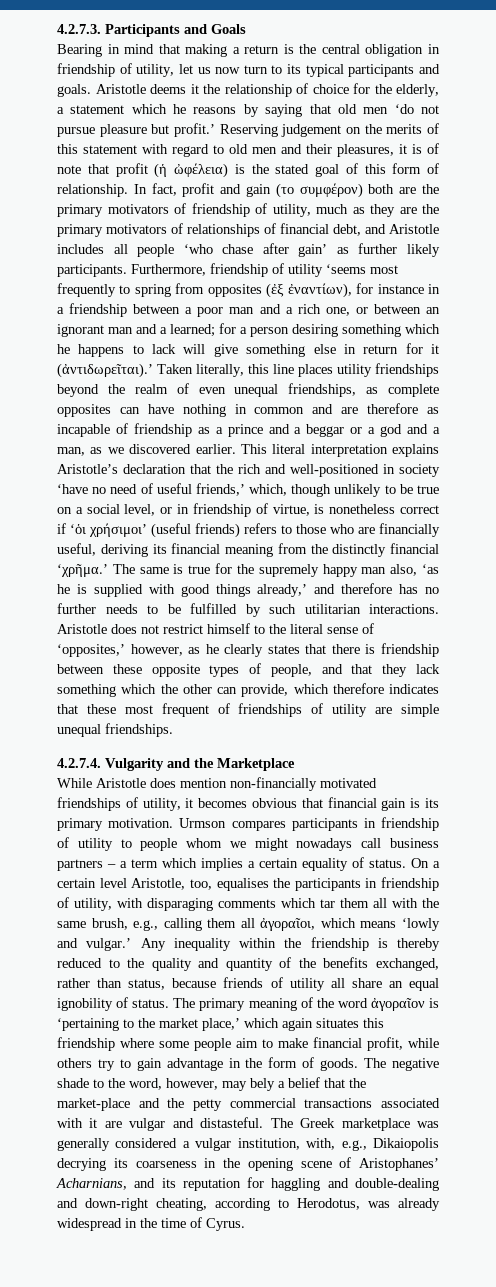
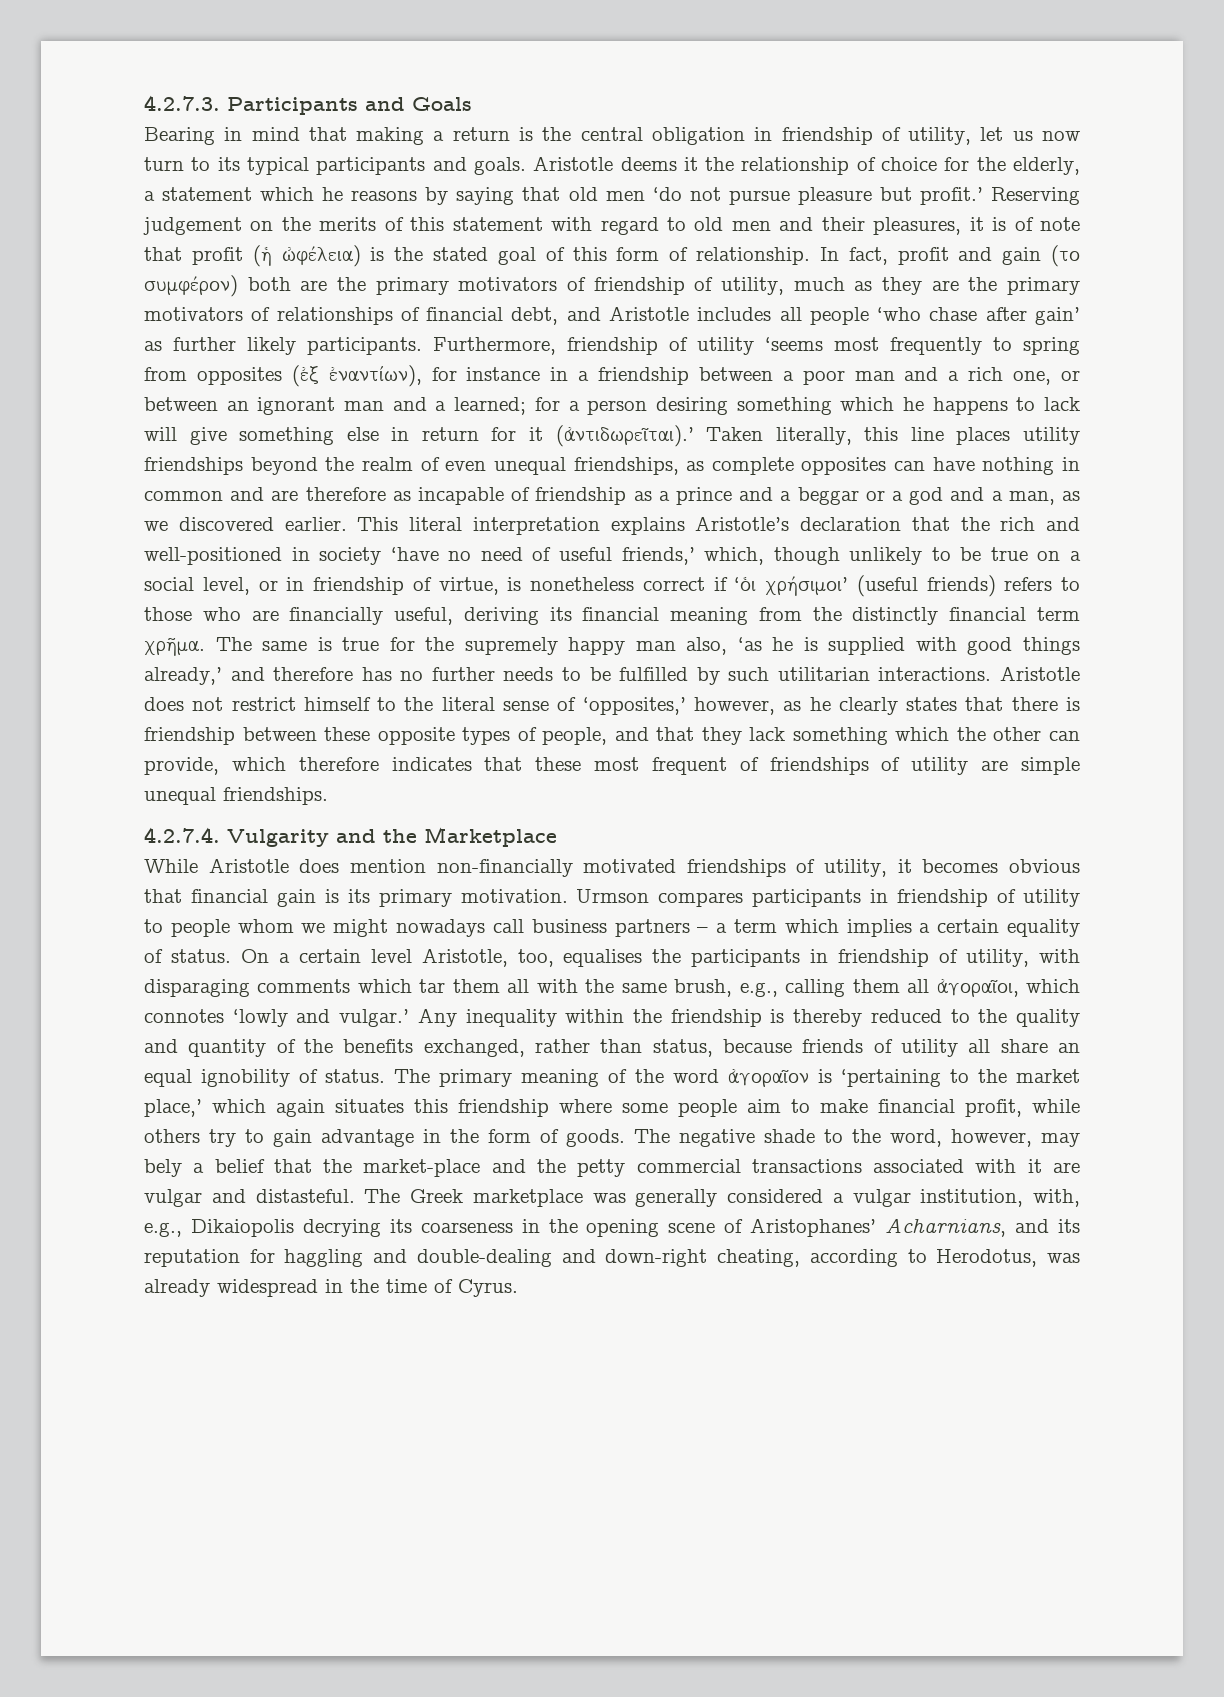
- This literal interpretation explains Aristotle’s declaration that the rich and well-positioned in society ‘have no need of useful friends,’ which, though unlikely to be true on a social level, or in friendship of virtue, is nonetheless correct if ‘ὁι χρήσιμοι’ (useful friends) refers to those who are financially useful, deriving its financial meaning from the distinctly financial ‘χρῆμα.’
+ This literal interpretation explains Aristotle’s declaration that the rich and well-positioned in society ‘have no need of useful friends,’ which, though unlikely to be true on a social level, or in friendship of virtue, is nonetheless correct if ‘ὁι χρήσιμοι’ (useful friends) refers to those who are financially useful, deriving its financial meaning from the distinctly financial term χρῆμα.
- On a certain level Aristotle, too, equalises the participants in friendship of utility, with disparaging comments which tar them all with the same brush, e.g., calling them all ἀγοραῖοι, which means ‘lowly and vulgar.’
+ On a certain level Aristotle, too, equalises the participants in friendship of utility, with disparaging comments which tar them all with the same brush, e.g., calling them all ἀγοραῖοι, which connotes ‘lowly and vulgar.’

